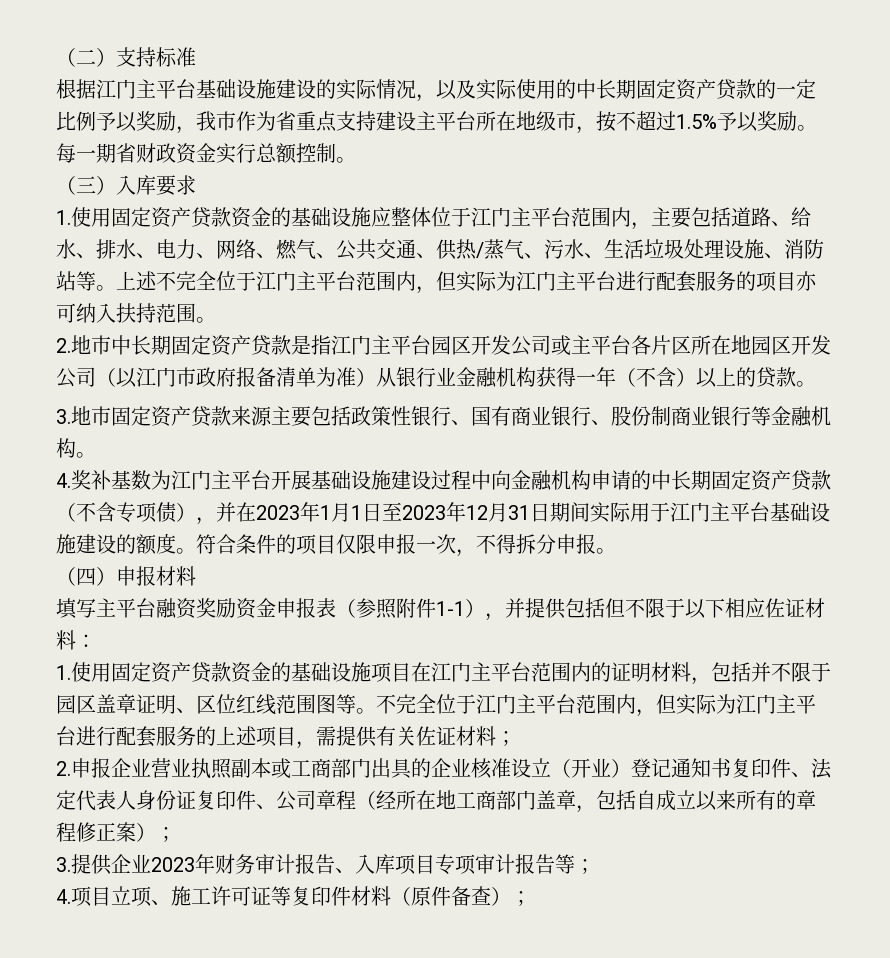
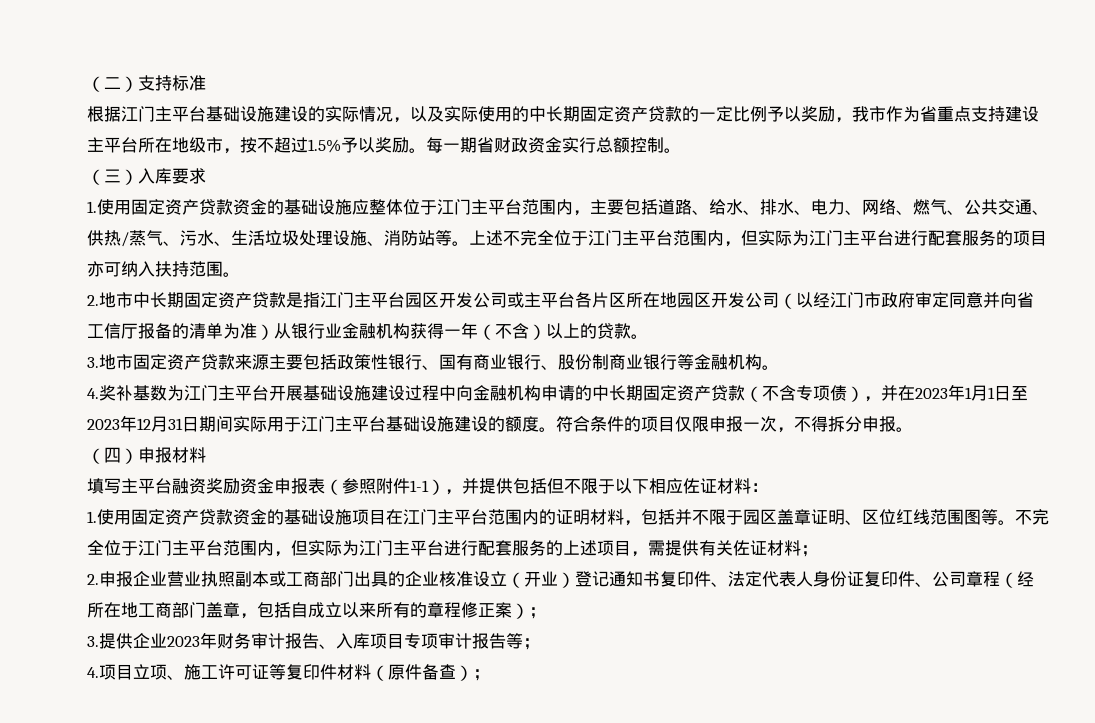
- 2.地市中长期固定资产贷款是指江门主平台园区开发公司或主平台各片区所在地园区开发公司（以江门市政府报备清单为准）从银行业金融机构获得一年（不含）以上的贷款。
+ 2.地市中长期固定资产贷款是指江门主平台园区开发公司或主平台各片区所在地园区开发公司（以经江门市政府审定同意并向省工信厅报备的清单为准）从银行业金融机构获得一年（不含）以上的贷款。

